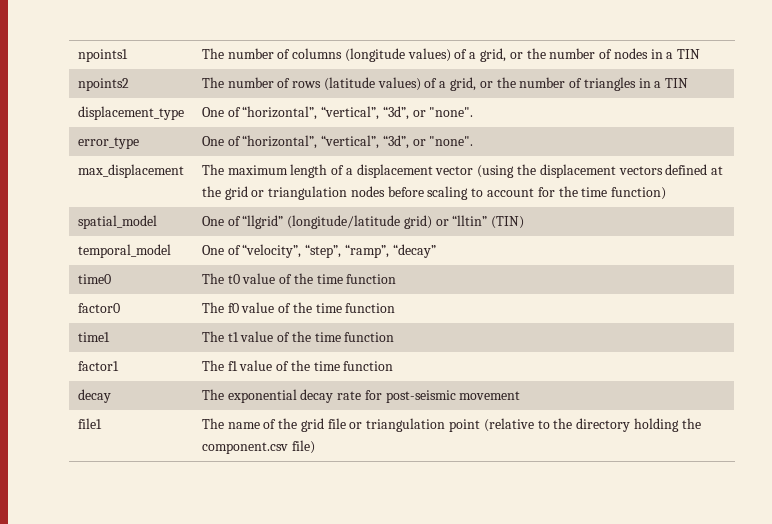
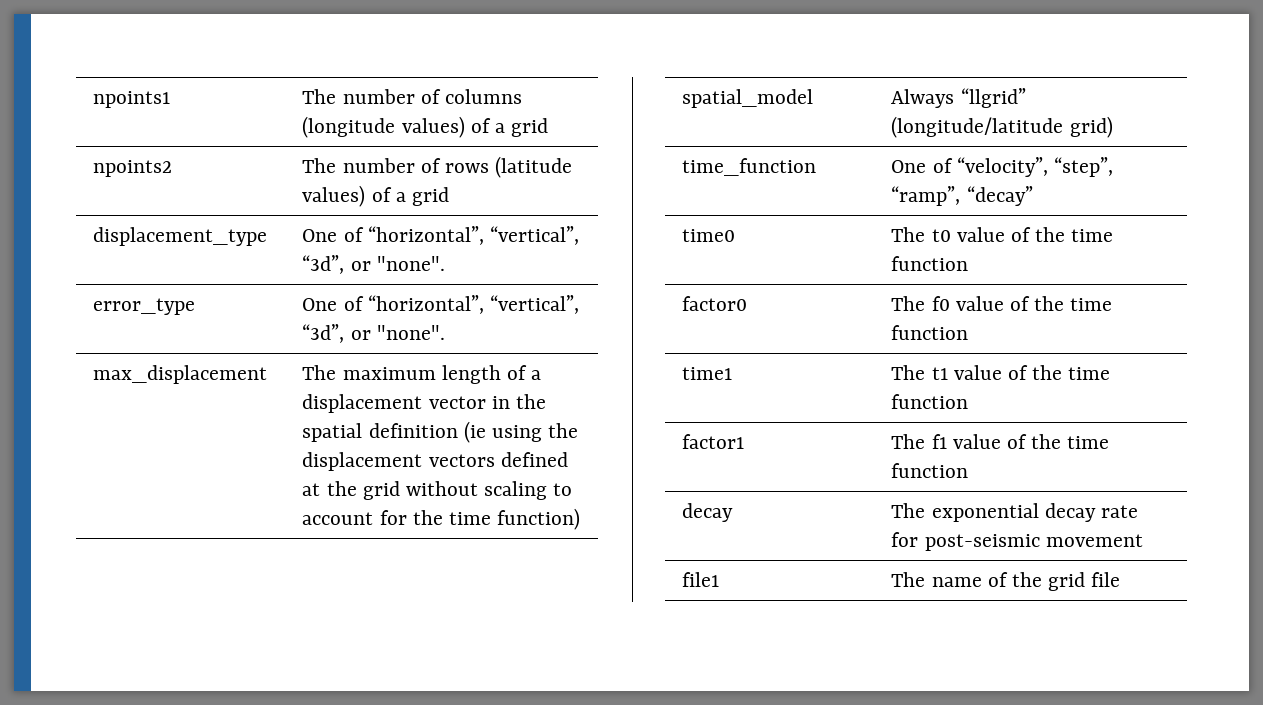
- npoints1 | The number of columns (longitude values) of a grid, or the number of nodes in a TIN
+ npoints1 | The number of columns (longitude values) of a grid
- npoints2 | The number of rows (latitude values) of a grid, or the number of triangles in a TIN
+ npoints2 | The number of rows (latitude values) of a grid
- max_displacement | The maximum length of a displacement vector (using the displacement vectors defined at the grid or triangulation nodes before scaling to account for the time function)
+ max_displacement | The maximum length of a displacement vector in the spatial definition (ie using the displacement vectors defined at the grid without scaling to account for the time function)
- spatial_model | One of “llgrid” (longitude/latitude grid) or “lltin” (TIN)
- temporal_model | One of “velocity”, “step”, “ramp”, “decay”
+ spatial_model | Always “llgrid” (longitude/latitude grid)
+ time_function | One of “velocity”, “step”, “ramp”, “decay”
- file1 | The name of the grid file or triangulation point (relative to the directory holding the component.csv file)
+ file1 | The name of the grid file

